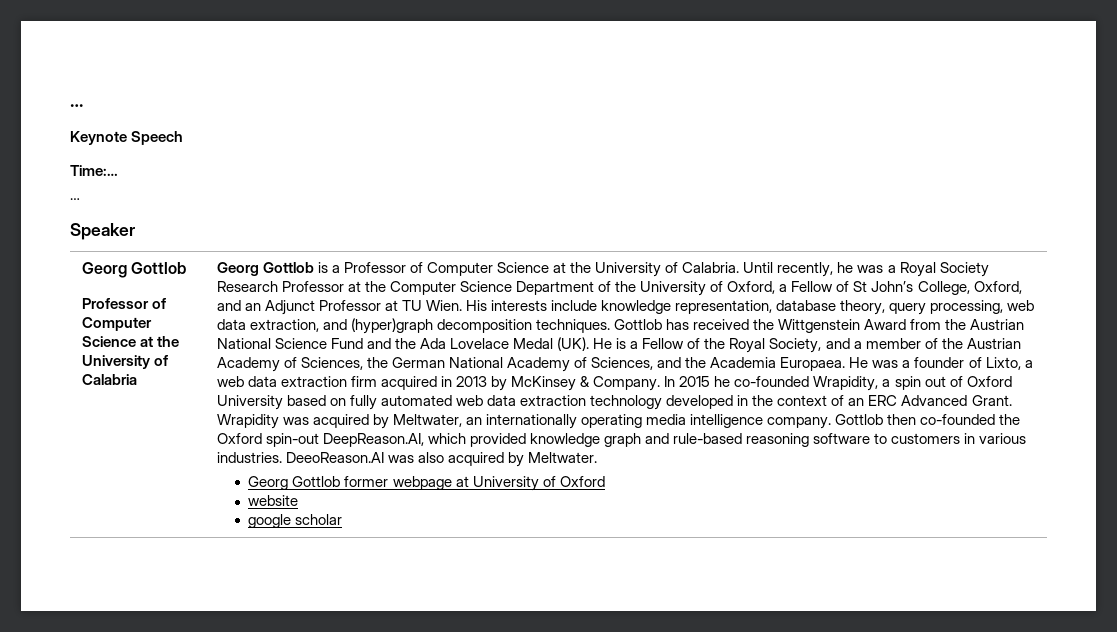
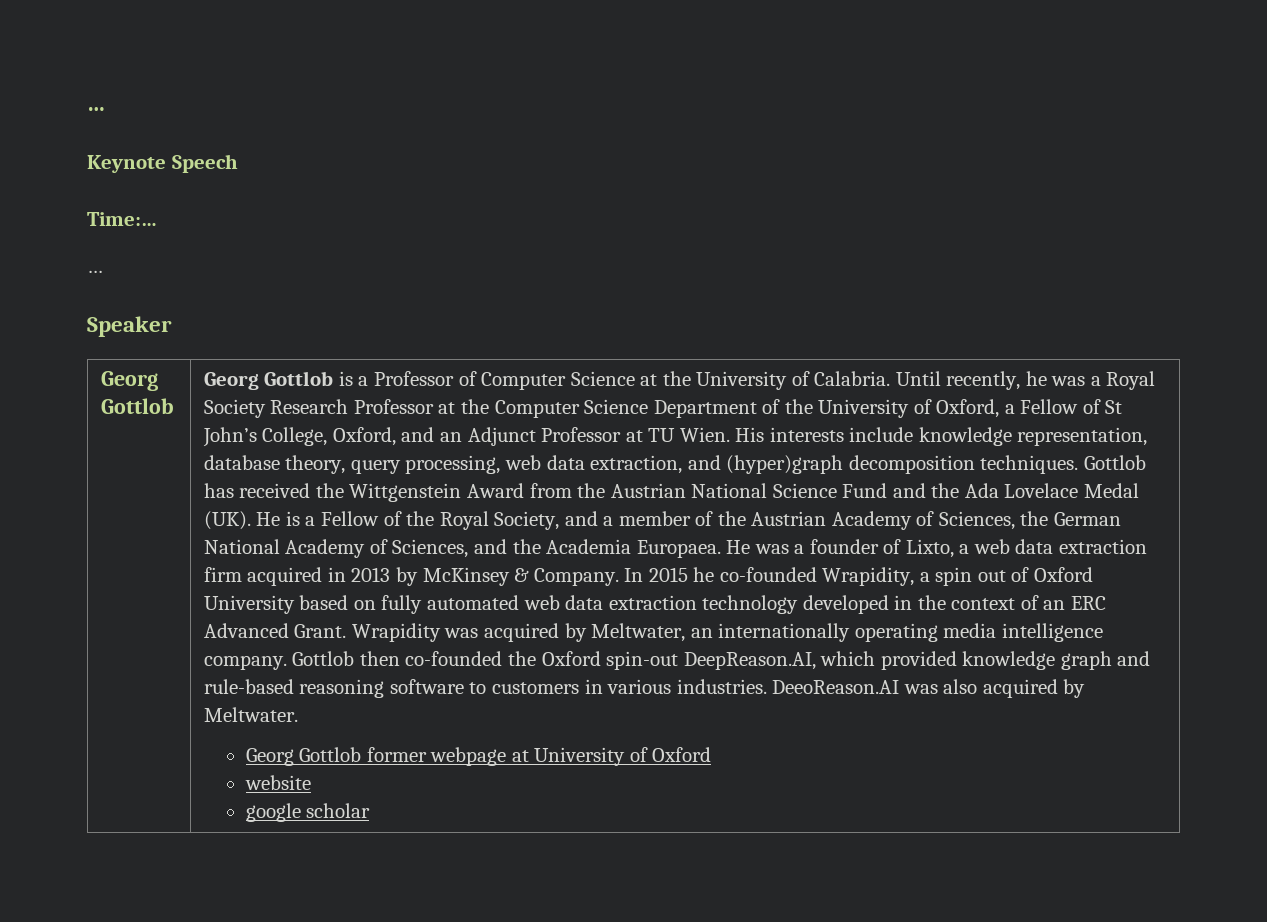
- Professor of Computer Science at the University of Calabria

